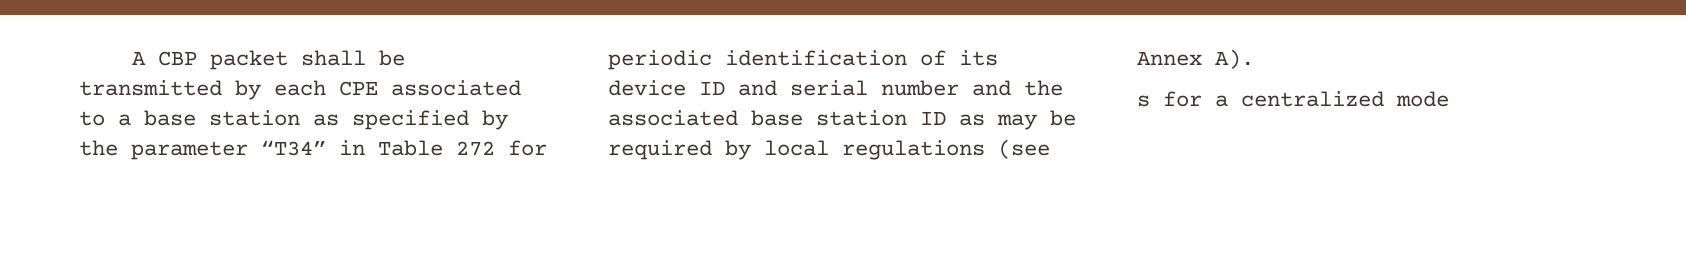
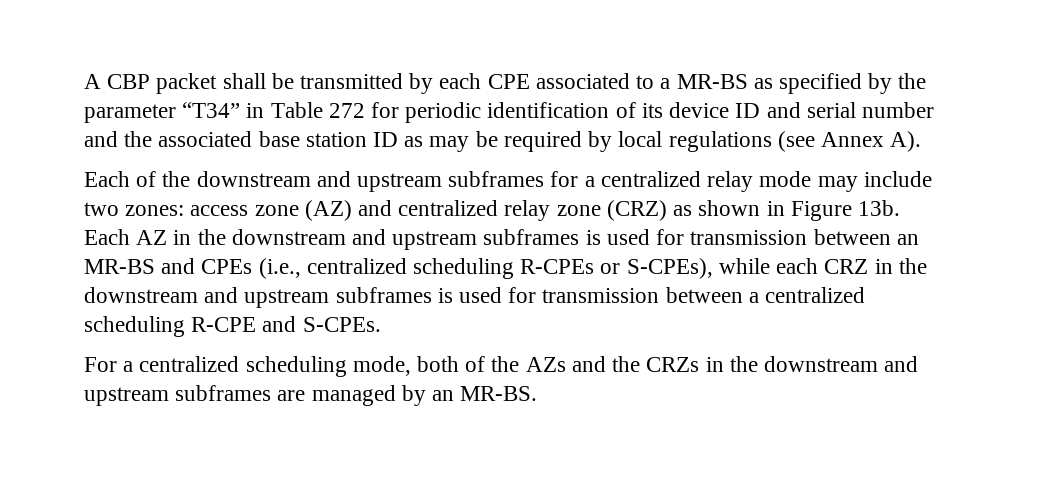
- A CBP packet shall be transmitted by each CPE associated to a base station as specified by the parameter “T34” in Table 272 for periodic identification of its device ID and serial number and the associated base station ID as may be required by local regulations (see Annex A).
+ A CBP packet shall be transmitted by each CPE associated to a MR-BS as specified by the parameter “T34” in Table 272 for periodic identification of its device ID and serial number and the associated base station ID as may be required by local regulations (see Annex A).
- s for a centralized mode
+ Each of the downstream and upstream subframes for a centralized relay mode may include two zones: access zone (AZ) and centralized relay zone (CRZ) as shown in Figure 13b. Each AZ in the downstream and upstream subframes is used for transmission between an MR-BS and CPEs (i.e., centralized scheduling R-CPEs or S-CPEs), while each CRZ in the downstream and upstream subframes is used for transmission between a centralized scheduling R-CPE and S-CPEs.
+ For a centralized scheduling mode, both of the AZs and the CRZs in the downstream and upstream subframes are managed by an MR-BS.

